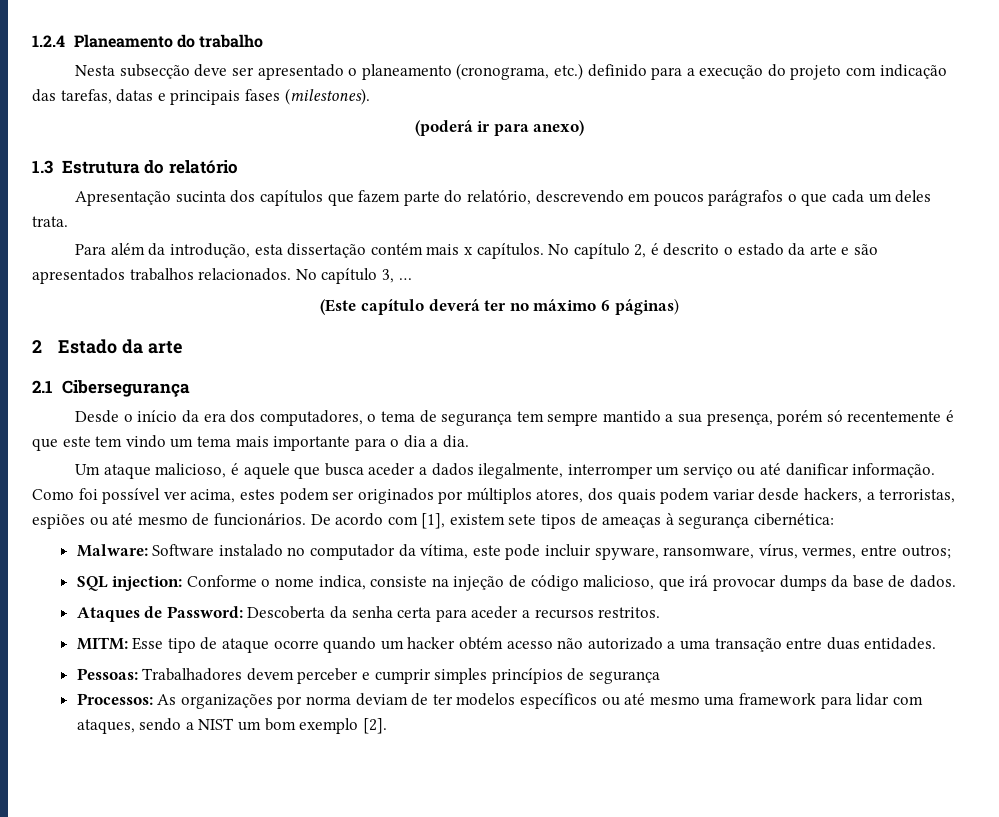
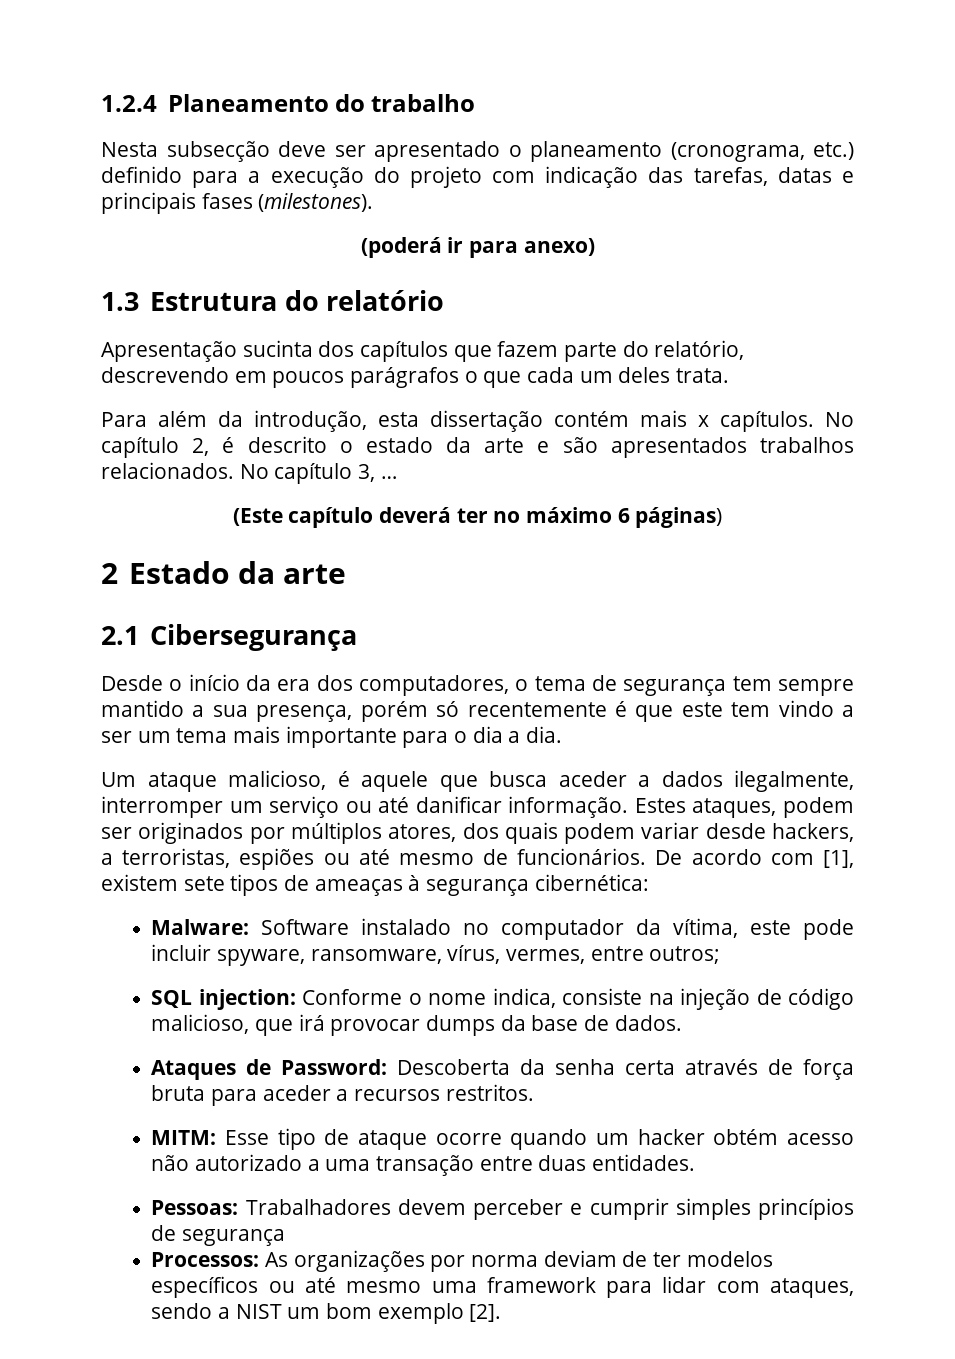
- Desde o início da era dos computadores, o tema de segurança tem sempre mantido a sua presença, porém só recentemente é que este tem vindo um tema mais importante para o dia a dia.
+ Desde o início da era dos computadores, o tema de segurança tem sempre mantido a sua presença, porém só recentemente é que este tem vindo a ser um tema mais importante para o dia a dia.
- Como foi possível ver acima, estes podem ser originados por múltiplos atores, dos quais podem variar desde hackers, a terroristas, espiões ou até mesmo de funcionários.
+ Estes ataques, podem ser originados por múltiplos atores, dos quais podem variar desde hackers, a terroristas, espiões ou até mesmo de funcionários.
- Ataques de Password: Descoberta da senha certa para aceder a recursos restritos.
+ Ataques de Password: Descoberta da senha certa através de força bruta para aceder a recursos restritos.

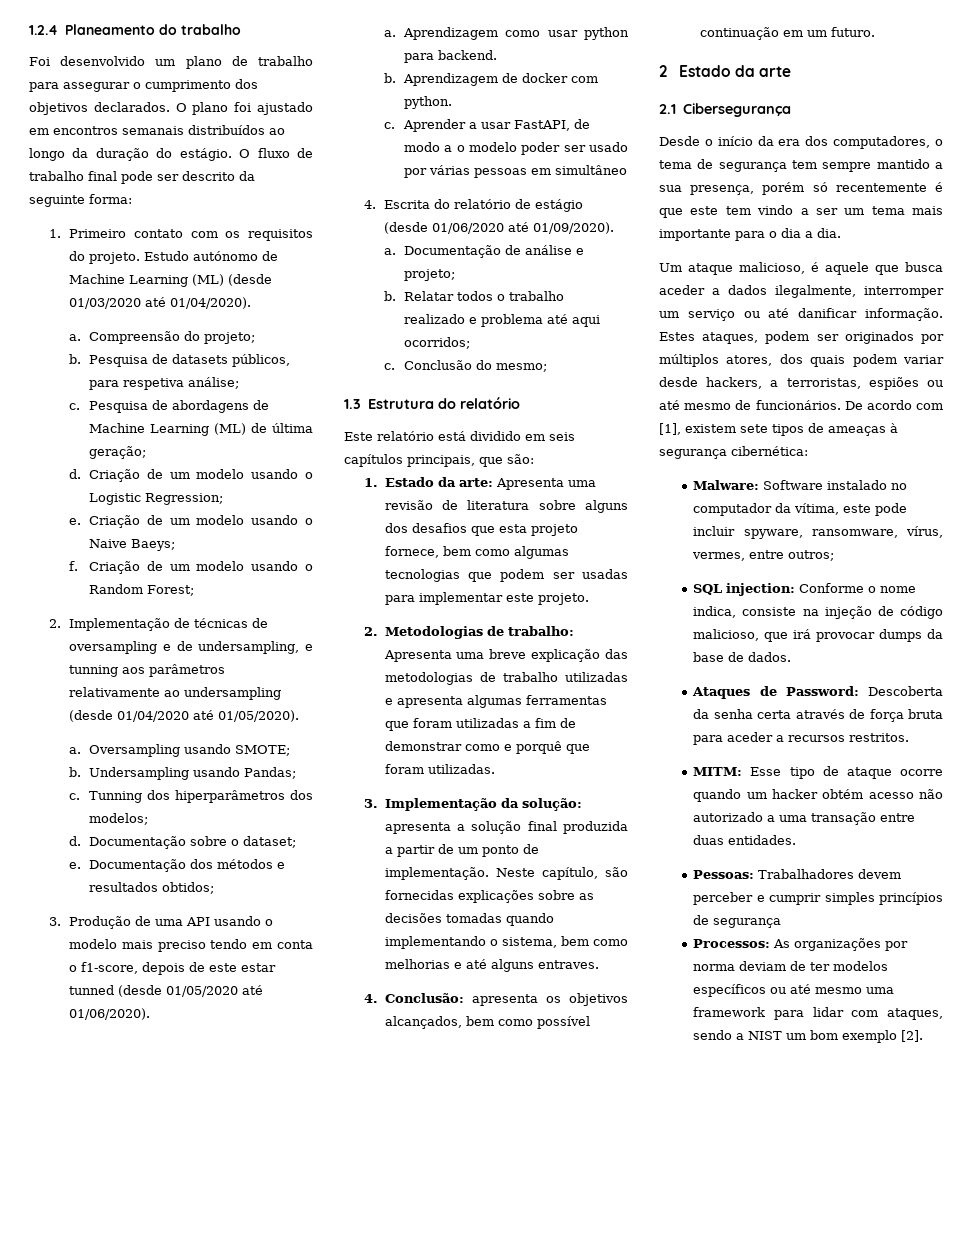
- Nesta subsecção deve ser apresentado o planeamento (cronograma, etc.) definido para a execução do projeto com indicação das tarefas, datas e principais fases (milestones).
- (poderá ir para anexo)
+ Foi desenvolvido um plano de trabalho para assegurar o cumprimento dos objetivos declarados. O plano foi ajustado em encontros semanais distribuídos ao longo da duração do estágio. O fluxo de trabalho final pode ser descrito da seguinte forma:
+ 1. Primeiro contato com os requisitos do projeto. Estudo autónomo de Machine Learning (ML) (desde 01/03/2020 até 01/04/2020).
+ a. Compreensão do projeto;
+ b. Pesquisa de datasets públicos, para respetiva análise;
+ c. Pesquisa de abordagens de Machine Learning (ML) de última geração;
+ d. Criação de um modelo usando o Logistic Regression;
+ e. Criação de um modelo usando o Naive Baeys;
+ f. Criação de um modelo usando o Random Forest;
+ 2. Implementação de técnicas de oversampling e de undersampling, e tunning aos parâmetros relativamente ao undersampling (desde 01/04/2020 até 01/05/2020).
+ a. Oversampling usando SMOTE;
+ b. Undersampling usando Pandas;
+ c. Tunning dos hiperparâmetros dos modelos;
+ d. Documentação sobre o dataset;
+ e. Documentação dos métodos e resultados obtidos;
+ 3. Produção de uma API usando o modelo mais preciso tendo em conta o f1-score, depois de este estar tunned (desde 01/05/2020 até 01/06/2020).
+ a. Aprendizagem como usar python para backend.
+ b. Aprendizagem de docker com python.
+ c. Aprender a usar FastAPI, de modo a o modelo poder ser usado por várias pessoas em simultâneo
+ 4. Escrita do relatório de estágio (desde 01/06/2020 até 01/09/2020).
+ a. Documentação de análise e projeto;
+ b. Relatar todos o trabalho realizado e problema até aqui ocorridos;
+ c. Conclusão do mesmo;
  1.3 Estrutura do relatório
- Apresentação sucinta dos capítulos que fazem parte do relatório, descrevendo em poucos parágrafos o que cada um deles trata.
- Para além da introdução, esta dissertação contém mais x capítulos. No capítulo 2, é descrito o estado da arte e são apresentados trabalhos relacionados. No capítulo 3, …
- (Este capítulo deverá ter no máximo 6 páginas)
+ Este relatório está dividido em seis capítulos principais, que são:
+ 1. Estado da arte: Apresenta uma revisão de literatura sobre alguns dos desafios que esta projeto fornece, bem como algumas tecnologias que podem ser usadas para implementar este projeto.
+ 2. Metodologias de trabalho: Apresenta uma breve explicação das metodologias de trabalho utilizadas e apresenta algumas ferramentas que foram utilizadas a fim de demonstrar como e porquê que foram utilizadas.
+ 3. Implementação da solução: apresenta a solução final produzida a partir de um ponto de implementação. Neste capítulo, são fornecidas explicações sobre as decisões tomadas quando implementando o sistema, bem como melhorias e até alguns entraves.
+ 4. Conclusão: apresenta os objetivos alcançados, bem como possível continuação em um futuro.

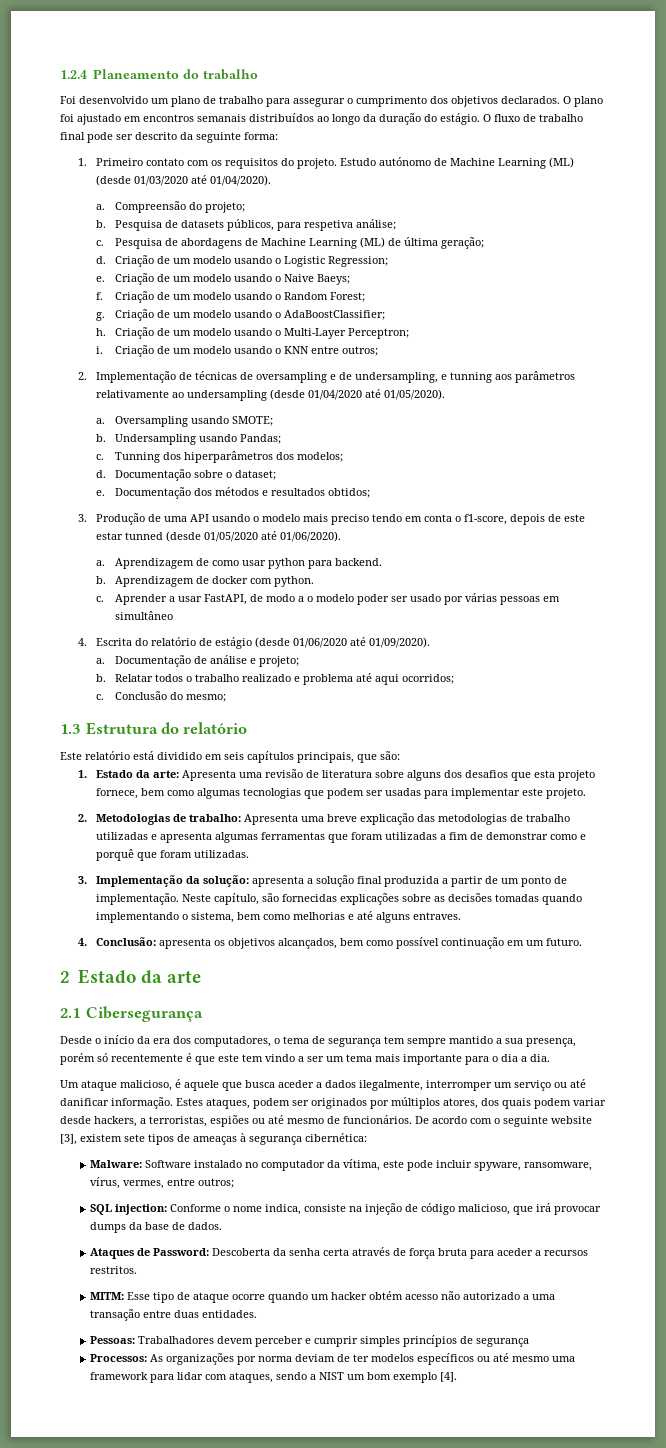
+ g. Criação de um modelo usando o AdaBoostClassifier;
+ h. Criação de um modelo usando o Multi-Layer Perceptron;
+ i. Criação de um modelo usando o KNN entre outros;
- Aprendizagem como usar python para backend.
+ Aprendizagem de como usar python para backend.
- De acordo com [1], existem sete tipos de ameaças à segurança cibernética:
+ De acordo com o seguinte website [3], existem sete tipos de ameaças à segurança cibernética:
- Processos: As organizações por norma deviam de ter modelos específicos ou até mesmo uma framework para lidar com ataques, sendo a NIST um bom exemplo [2].
+ Processos: As organizações por norma deviam de ter modelos específicos ou até mesmo uma framework para lidar com ataques, sendo a NIST um bom exemplo [4].

